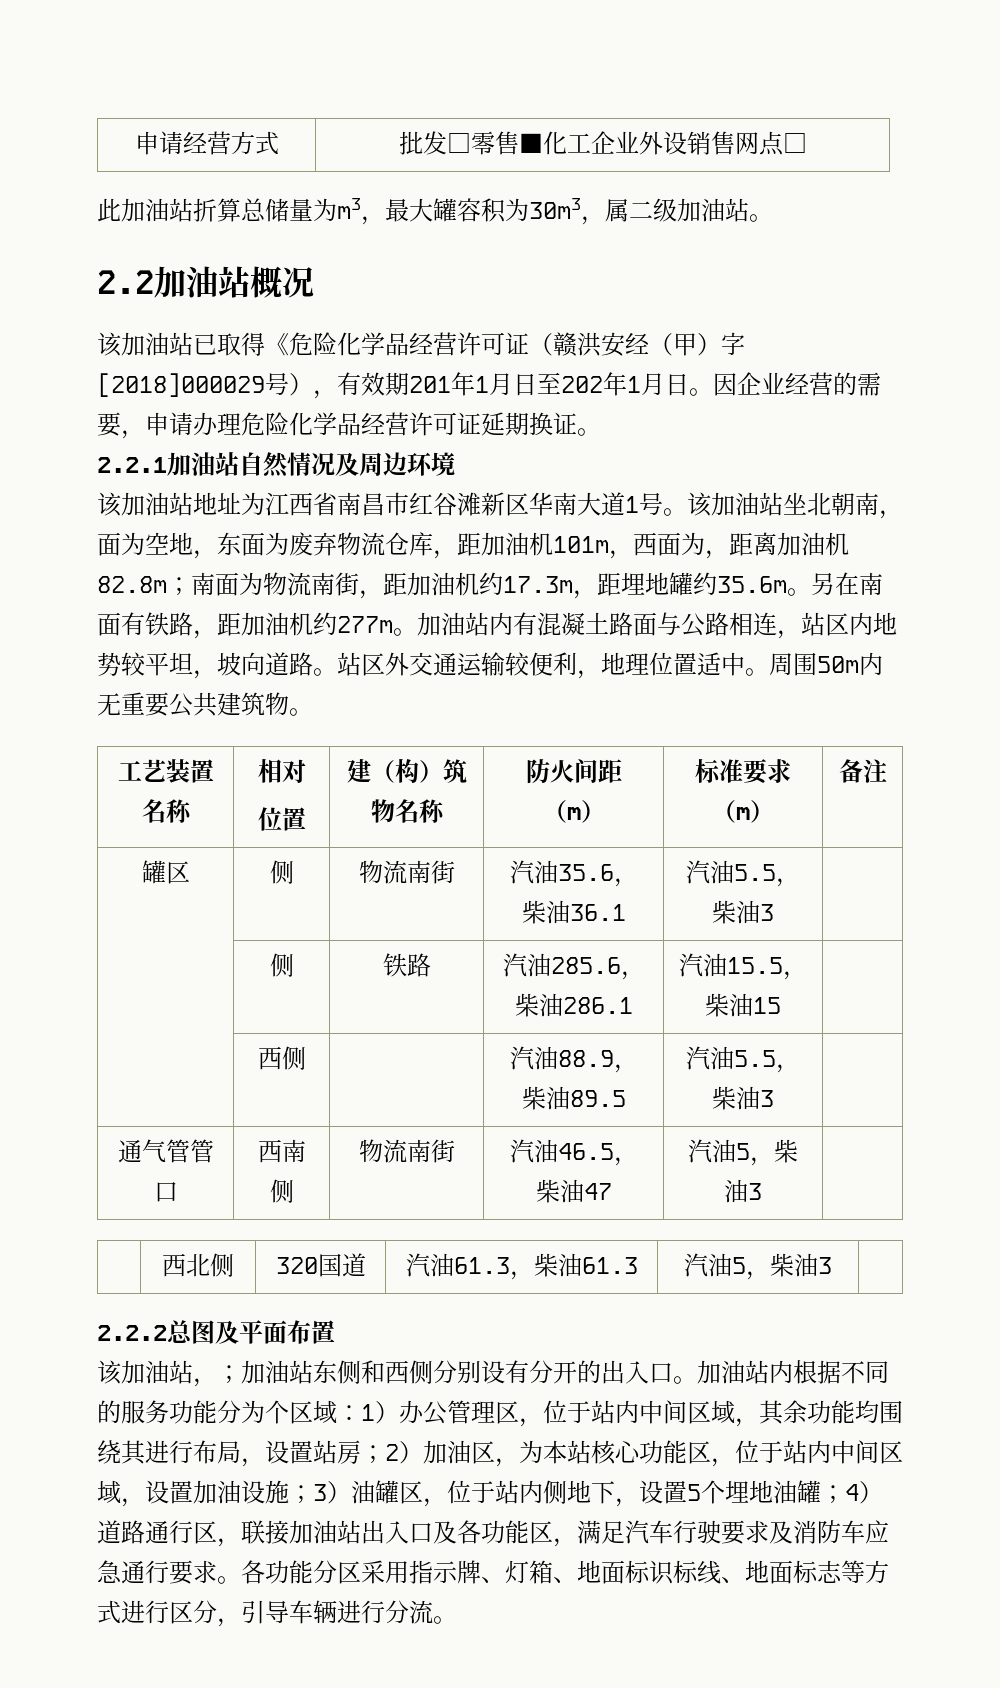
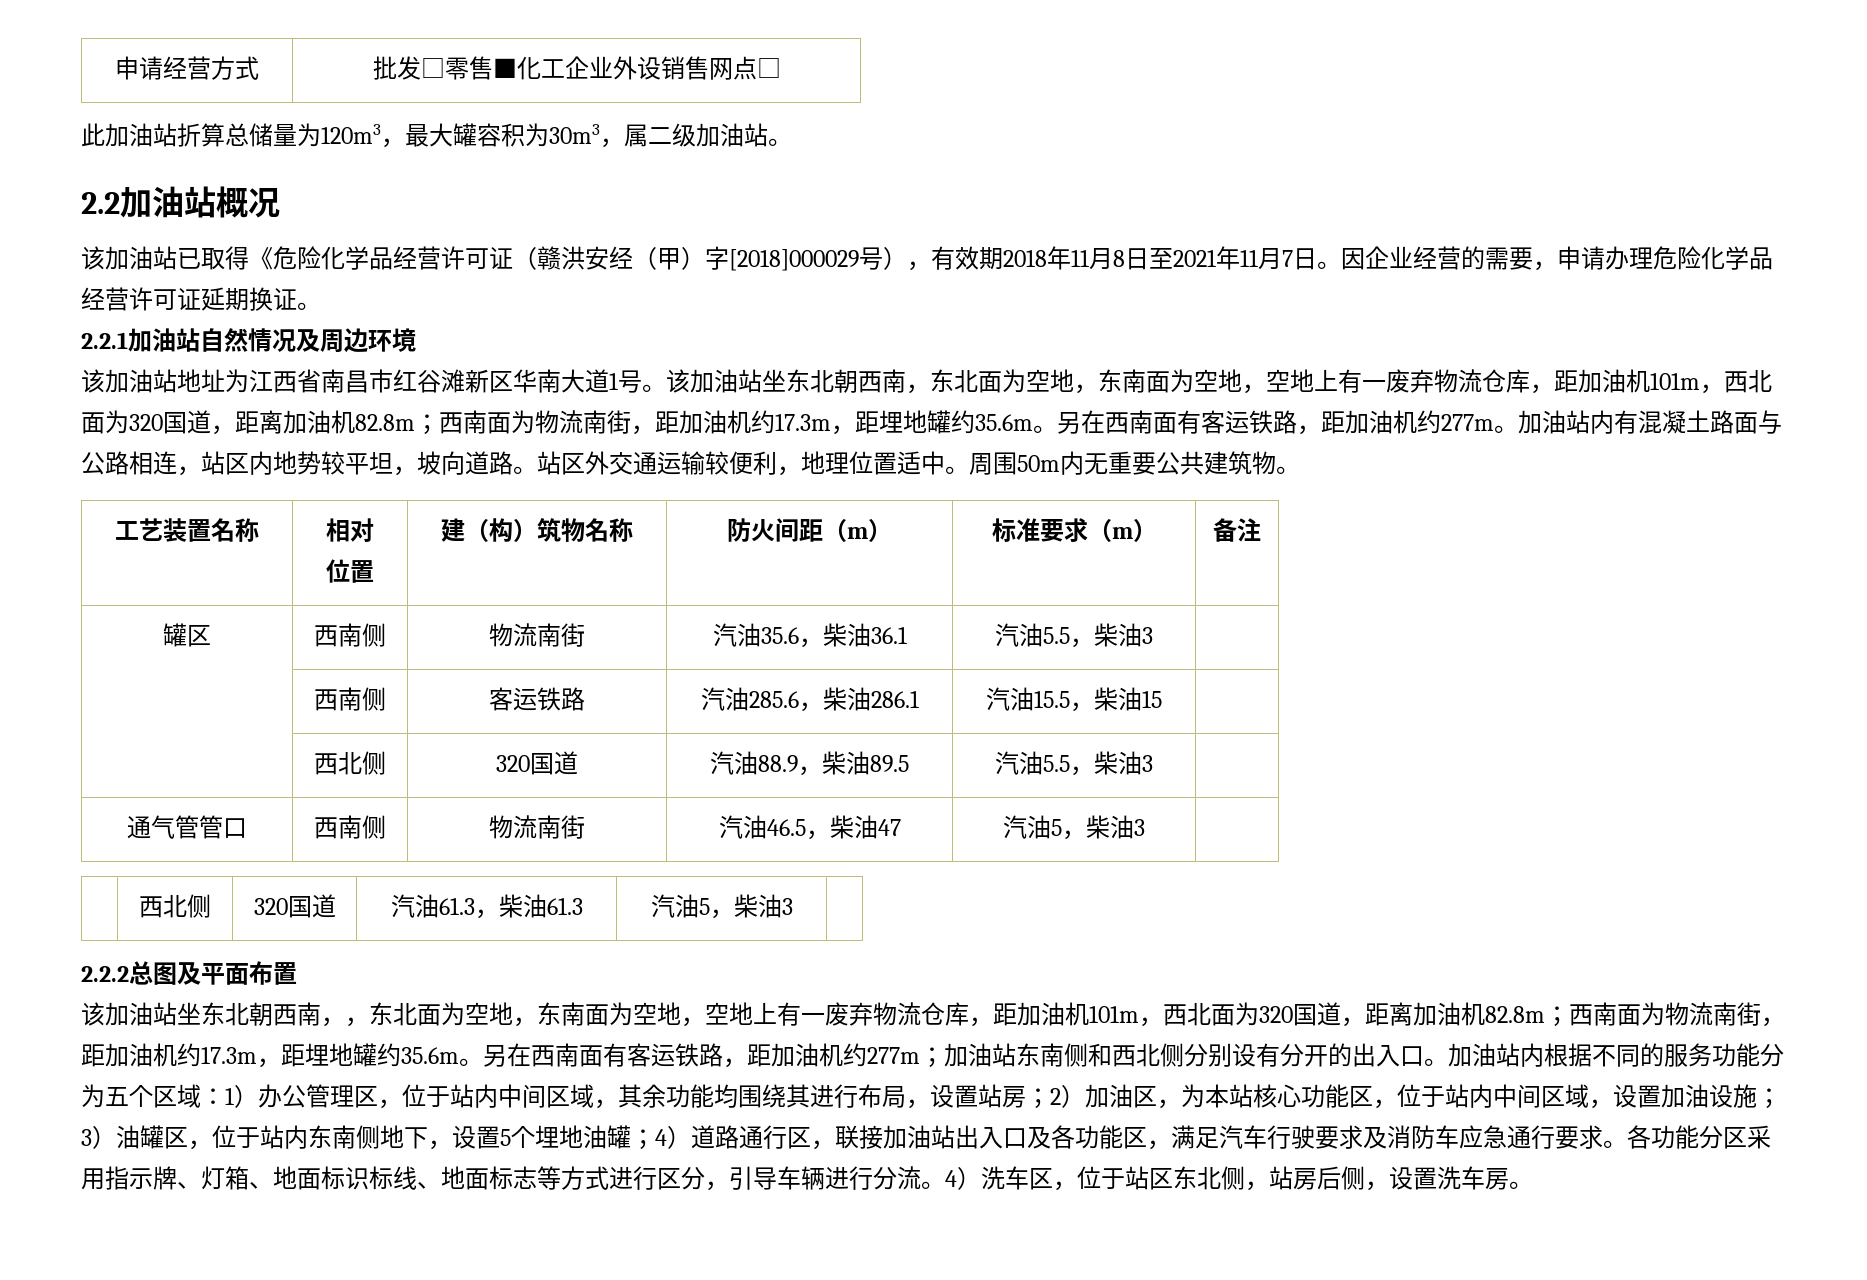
- 此加油站折算总储量为m3，最大罐容积为30m3，属二级加油站。
+ 此加油站折算总储量为120m3，最大罐容积为30m3，属二级加油站。
- 该加油站已取得《危险化学品经营许可证（赣洪安经（甲）字[2018]000029号），有效期201年1月日至202年1月日。
+ 该加油站已取得《危险化学品经营许可证（赣洪安经（甲）字[2018]000029号），有效期2018年11月8日至2021年11月7日。
- 该加油站坐北朝南，面为空地，东面为废弃物流仓库，距加油机101m，西面为，距离加油机82.8m；南面为物流南街，距加油机约17.3m，距埋地罐约35.6m。
+ 该加油站坐东北朝西南，东北面为空地，东南面为空地，空地上有一废弃物流仓库，距加油机101m，西北面为320国道，距离加油机82.8m；西南面为物流南街，距加油机约17.3m，距埋地罐约35.6m。
- 另在南面有铁路，距加油机约277m。
+ 另在西南面有客运铁路，距加油机约277m。
- 罐区 | 侧 | 物流南街 | 汽油35.6，柴油36.1 | 汽油5.5，柴油3 |
+ 罐区 | 西南侧 | 物流南街 | 汽油35.6，柴油36.1 | 汽油5.5，柴油3 |
- | 侧 | 铁路 | 汽油285.6，柴油286.1 | 汽油15.5，柴油15 |
+ | 西南侧 | 客运铁路 | 汽油285.6，柴油286.1 | 汽油15.5，柴油15 |
- | 西侧 | | 汽油88.9，柴油89.5 | 汽油5.5，柴油3 |
+ | 西北侧 | 320国道 | 汽油88.9，柴油89.5 | 汽油5.5，柴油3 |
- 该加油站，；加油站东侧和西侧分别设有分开的出入口。
+ 该加油站坐东北朝西南，，东北面为空地，东南面为空地，空地上有一废弃物流仓库，距加油机101m，西北面为320国道，距离加油机82.8m；西南面为物流南街，距加油机约17.3m，距埋地罐约35.6m。另在西南面有客运铁路，距加油机约277m；加油站东南侧和西北侧分别设有分开的出入口。
- 加油站内根据不同的服务功能分为个区域：
+ 加油站内根据不同的服务功能分为五个区域：
- 3）油罐区，位于站内侧地下，设置5个埋地油罐；
+ 3）油罐区，位于站内东南侧地下，设置5个埋地油罐；
+ 4）洗车区，位于站区东北侧，站房后侧，设置洗车房。

